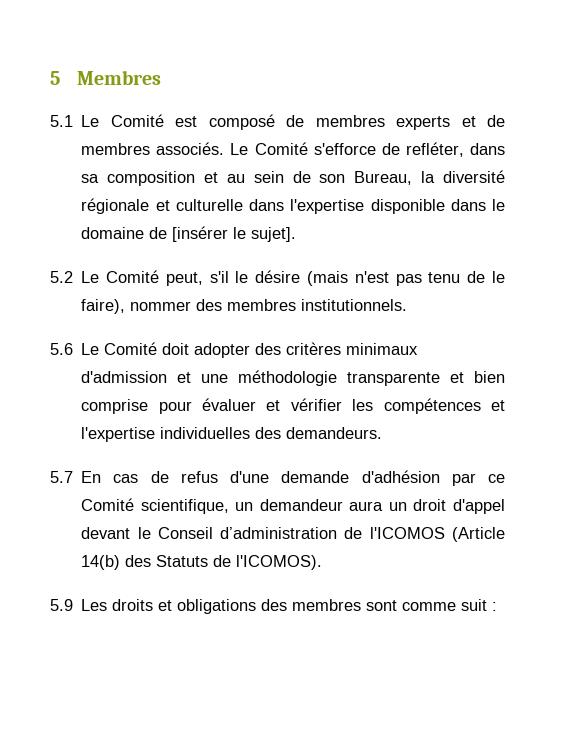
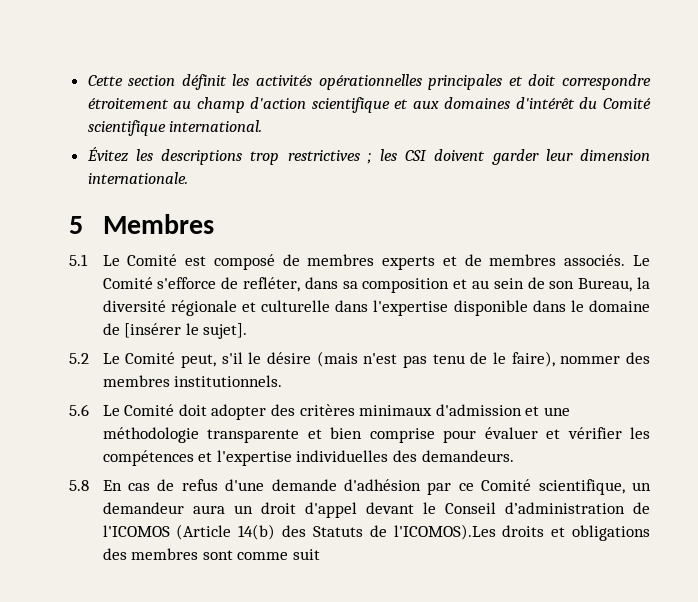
+ Cette section définit les activités opérationnelles principales et doit correspondre étroitement au champ d'action scientifique et aux domaines d'intérêt du Comité scientifique international.
+ Évitez les descriptions trop restrictives ; les CSI doivent garder leur dimension internationale.
- 5.7 En cas de refus d'une demande d'adhésion par ce Comité scientifique, un demandeur aura un droit d'appel devant le Conseil d’administration de l'ICOMOS (Article 14(b) des Statuts de l'ICOMOS).
- 5.9 Les droits et obligations des membres sont comme suit :
+ 5.8 En cas de refus d'une demande d'adhésion par ce Comité scientifique, un demandeur aura un droit d'appel devant le Conseil d’administration de l'ICOMOS (Article 14(b) des Statuts de l'ICOMOS).Les droits et obligations des membres sont comme suit

